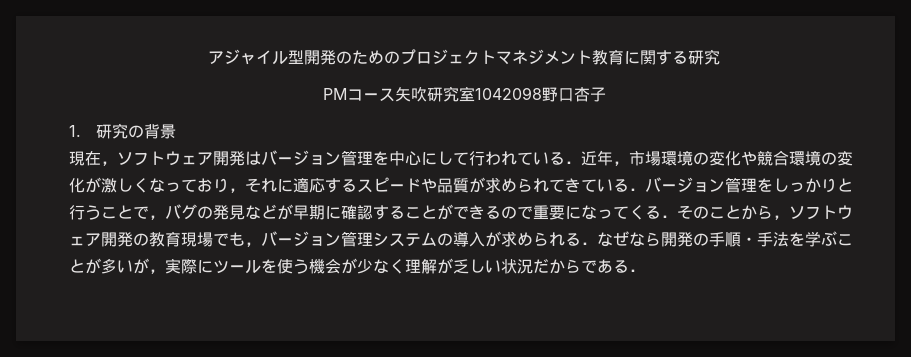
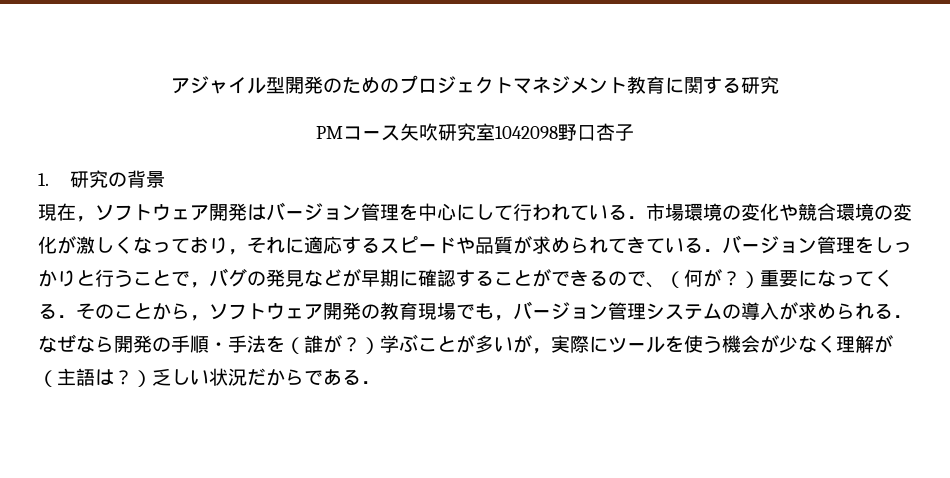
- 現在，ソフトウェア開発はバージョン管理を中心にして行われている．近年，市場環境の変化や競合環境の変化が激しくなっており，それに適応するスピードや品質が求められてきている．バージョン管理をしっかりと行うことで，バグの発見などが早期に確認することができるので重要になってくる．そのことから，ソフトウェア開発の教育現場でも，バージョン管理システムの導入が求められる．なぜなら開発の手順・手法を学ぶことが多いが，実際にツールを使う機会が少なく理解が乏しい状況だからである．
+ 現在，ソフトウェア開発はバージョン管理を中心にして行われている．市場環境の変化や競合環境の変化が激しくなっており，それに適応するスピードや品質が求められてきている．バージョン管理をしっかりと行うことで，バグの発見などが早期に確認することができるので、（何が？）重要になってくる．そのことから，ソフトウェア開発の教育現場でも，バージョン管理システムの導入が求められる．なぜなら開発の手順・手法を（誰が？）学ぶことが多いが，実際にツールを使う機会が少なく理解が（主語は？）乏しい状況だからである．

